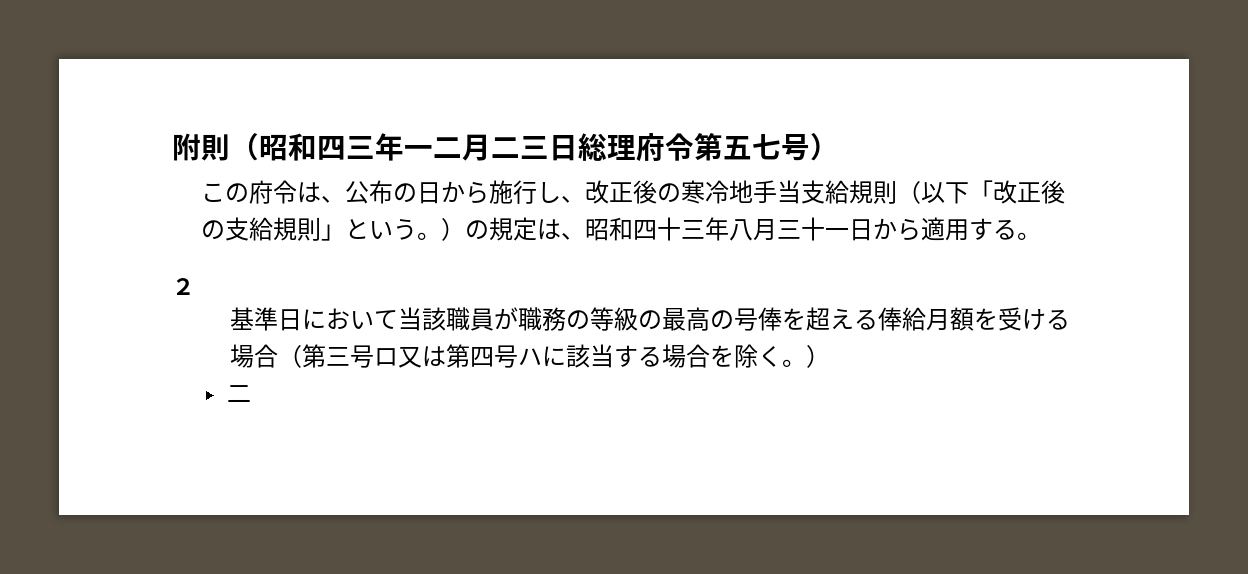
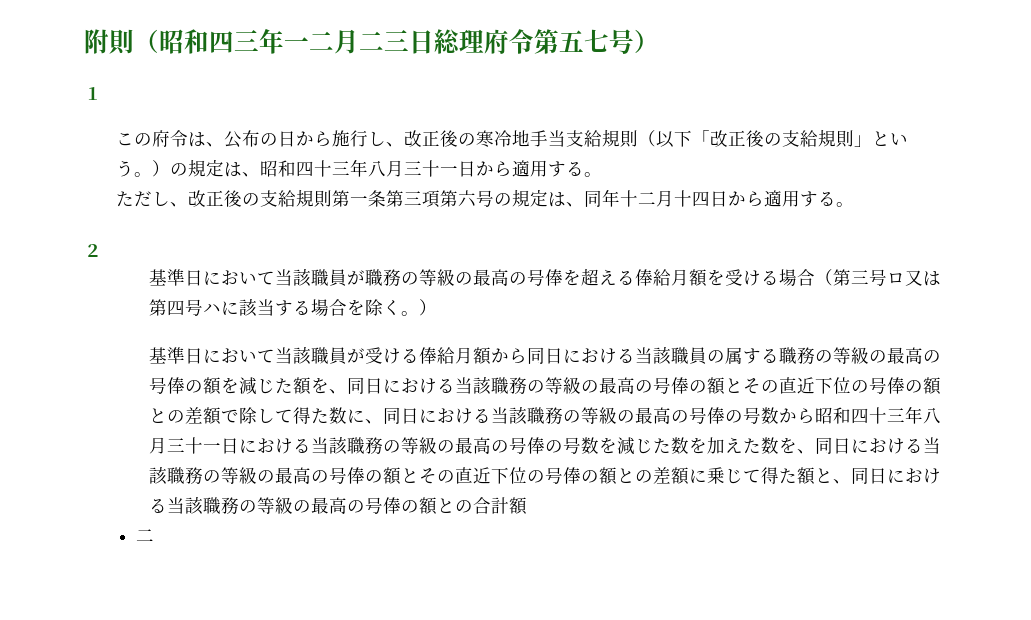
+ １
+ ただし、改正後の支給規則第一条第三項第六号の規定は、同年十二月十四日から適用する。
+ 基準日において当該職員が受ける俸給月額から同日における当該職員の属する職務の等級の最高の号俸の額を減じた額を、同日における当該職務の等級の最高の号俸の額とその直近下位の号俸の額との差額で除して得た数に、同日における当該職務の等級の最高の号俸の号数から昭和四十三年八月三十一日における当該職務の等級の最高の号俸の号数を減じた数を加えた数を、同日における当該職務の等級の最高の号俸の額とその直近下位の号俸の額との差額に乗じて得た額と、同日における当該職務の等級の最高の号俸の額との合計額

